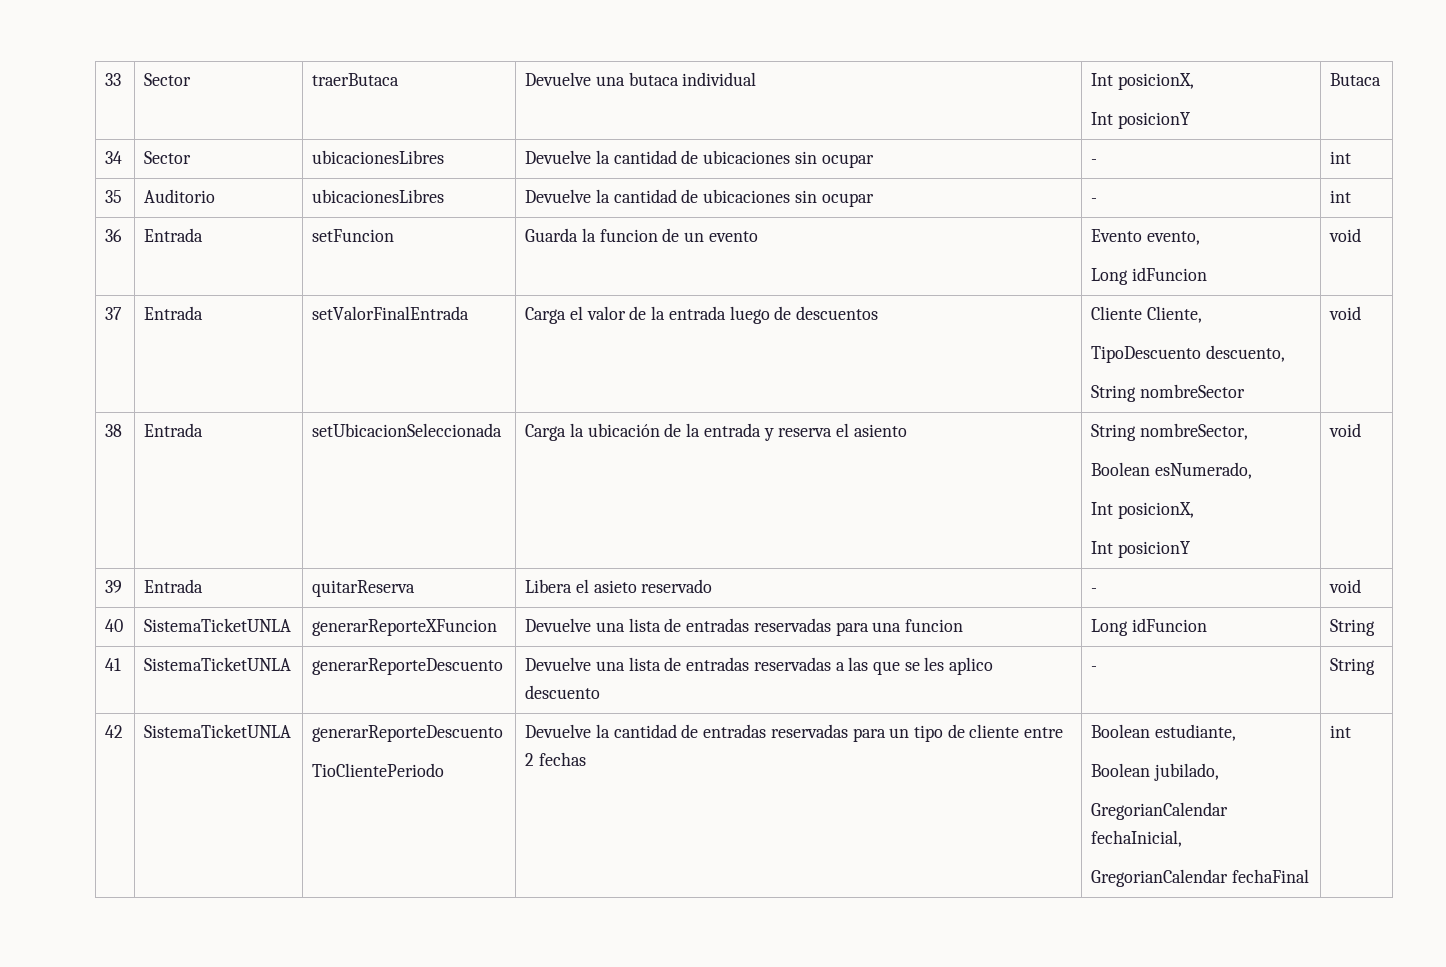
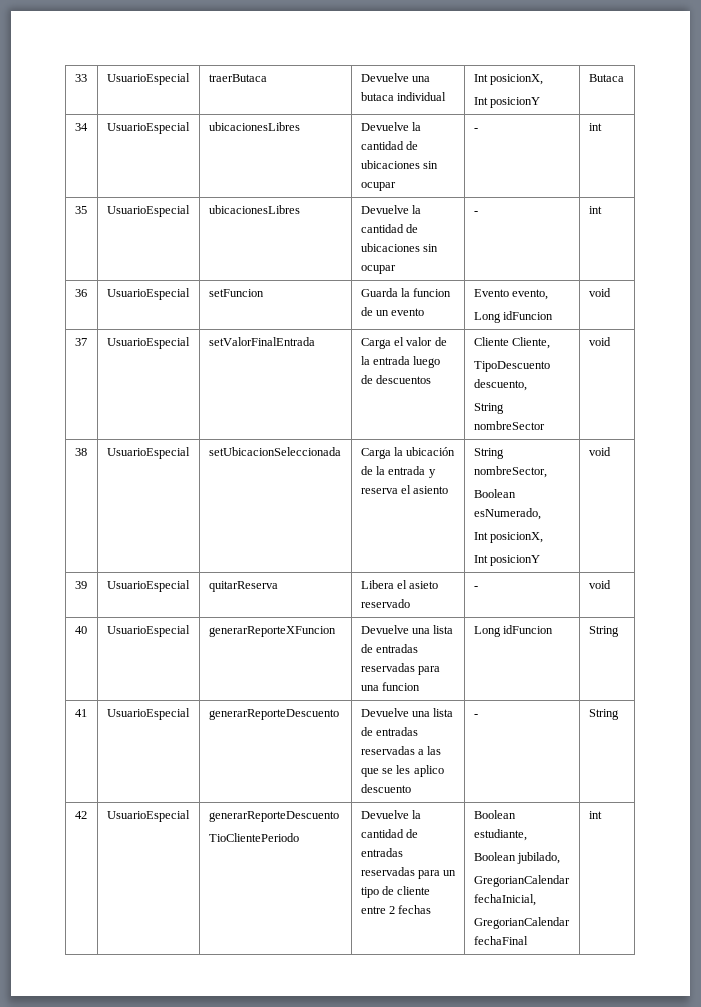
- 33 | Sector | traerButaca | Devuelve una butaca individual | Int posicionX,
+ 33 | UsuarioEspecial | traerButaca | Devuelve una butaca individual | Int posicionX,
- 34 | Sector | ubicacionesLibres | Devuelve la cantidad de ubicaciones sin ocupar | - | int
+ 34 | UsuarioEspecial | ubicacionesLibres | Devuelve la cantidad de ubicaciones sin ocupar | - | int
- 35 | Auditorio | ubicacionesLibres | Devuelve la cantidad de ubicaciones sin ocupar | - | int
+ 35 | UsuarioEspecial | ubicacionesLibres | Devuelve la cantidad de ubicaciones sin ocupar | - | int
- 36 | Entrada | setFuncion | Guarda la funcion de un evento | Evento evento,
+ 36 | UsuarioEspecial | setFuncion | Guarda la funcion de un evento | Evento evento,
- 37 | Entrada | setValorFinalEntrada | Carga el valor de la entrada luego de descuentos | Cliente Cliente,
+ 37 | UsuarioEspecial | setValorFinalEntrada | Carga el valor de la entrada luego de descuentos | Cliente Cliente,
- 38 | Entrada | setUbicacionSeleccionada | Carga la ubicación de la entrada y reserva el asiento | String nombreSector,
+ 38 | UsuarioEspecial | setUbicacionSeleccionada | Carga la ubicación de la entrada y reserva el asiento | String nombreSector,
- 39 | Entrada | quitarReserva | Libera el asieto reservado | - | void
+ 39 | UsuarioEspecial | quitarReserva | Libera el asieto reservado | - | void
- 40 | SistemaTicketUNLA | generarReporteXFuncion | Devuelve una lista de entradas reservadas para una funcion | Long idFuncion | String
+ 40 | UsuarioEspecial | generarReporteXFuncion | Devuelve una lista de entradas reservadas para una funcion | Long idFuncion | String
- 41 | SistemaTicketUNLA | generarReporteDescuento | Devuelve una lista de entradas reservadas a las que se les aplico descuento | - | String
+ 41 | UsuarioEspecial | generarReporteDescuento | Devuelve una lista de entradas reservadas a las que se les aplico descuento | - | String
- 42 | SistemaTicketUNLA | generarReporteDescuento
+ 42 | UsuarioEspecial | generarReporteDescuento

